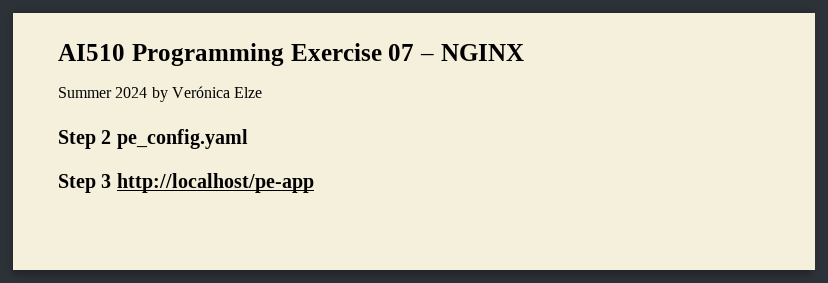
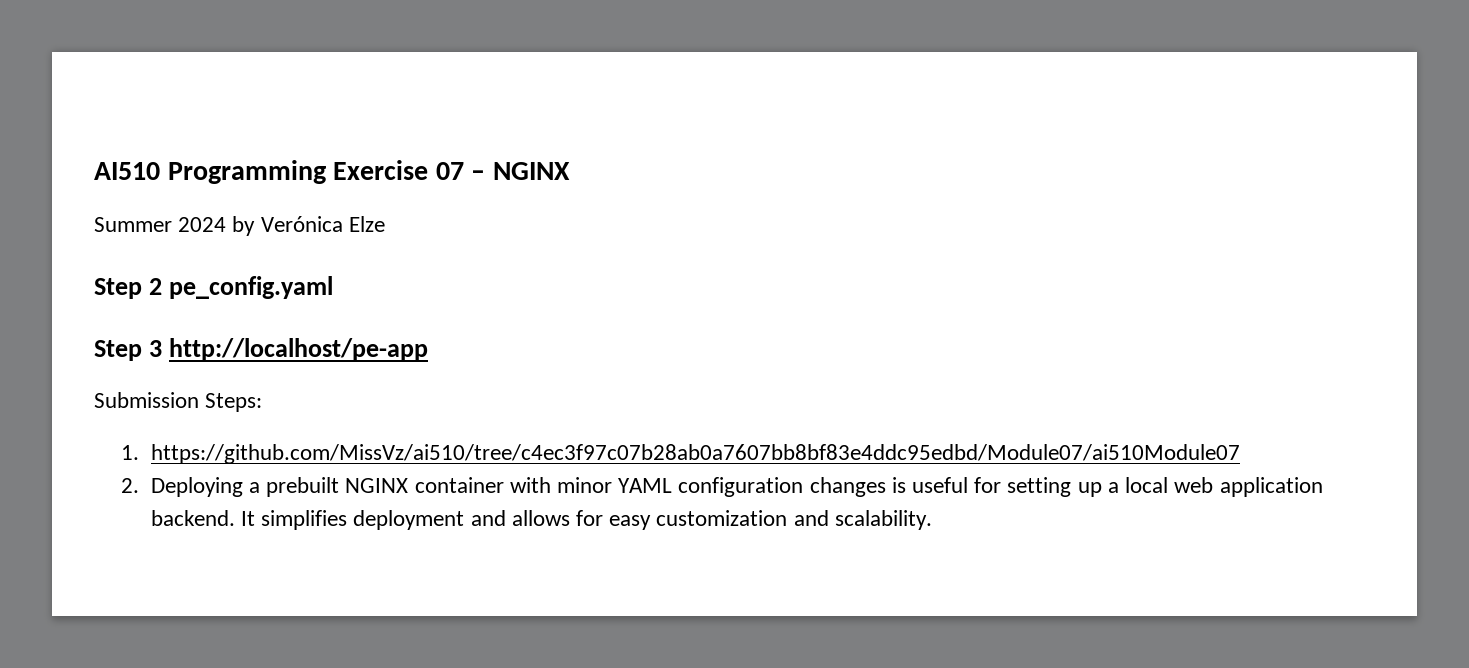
+ Submission Steps:
+ 1. https://github.com/MissVz/ai510/tree/c4ec3f97c07b28ab0a7607bb8bf83e4ddc95edbd/Module07/ai510Module07
+ 2. Deploying a prebuilt NGINX container with minor YAML configuration changes is useful for setting up a local web application backend. It simplifies deployment and allows for easy customization and scalability.

